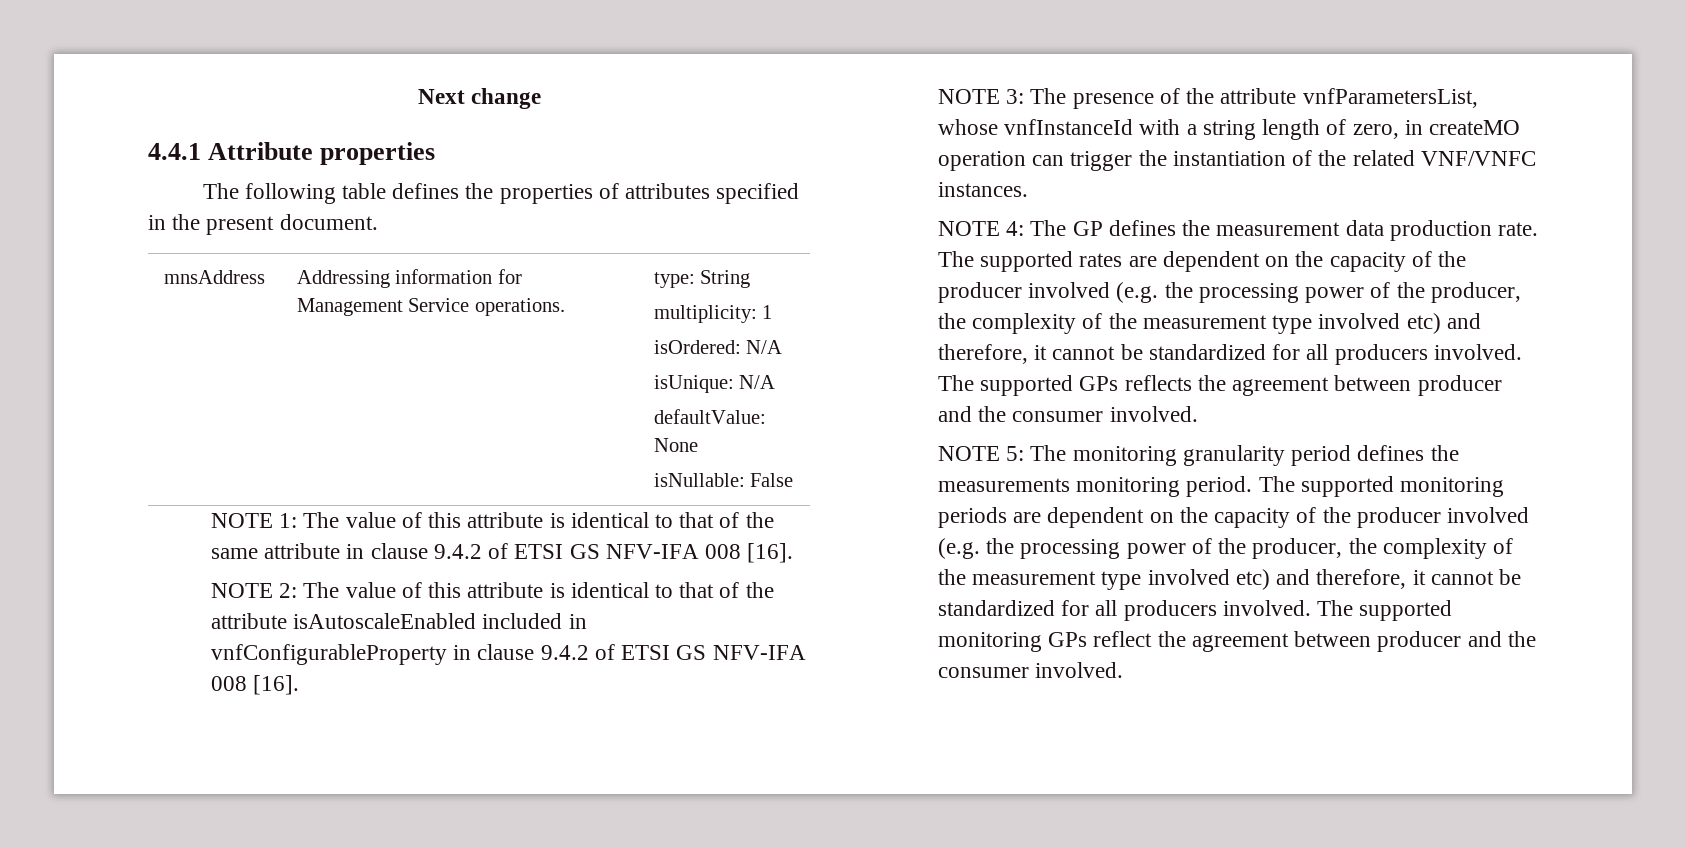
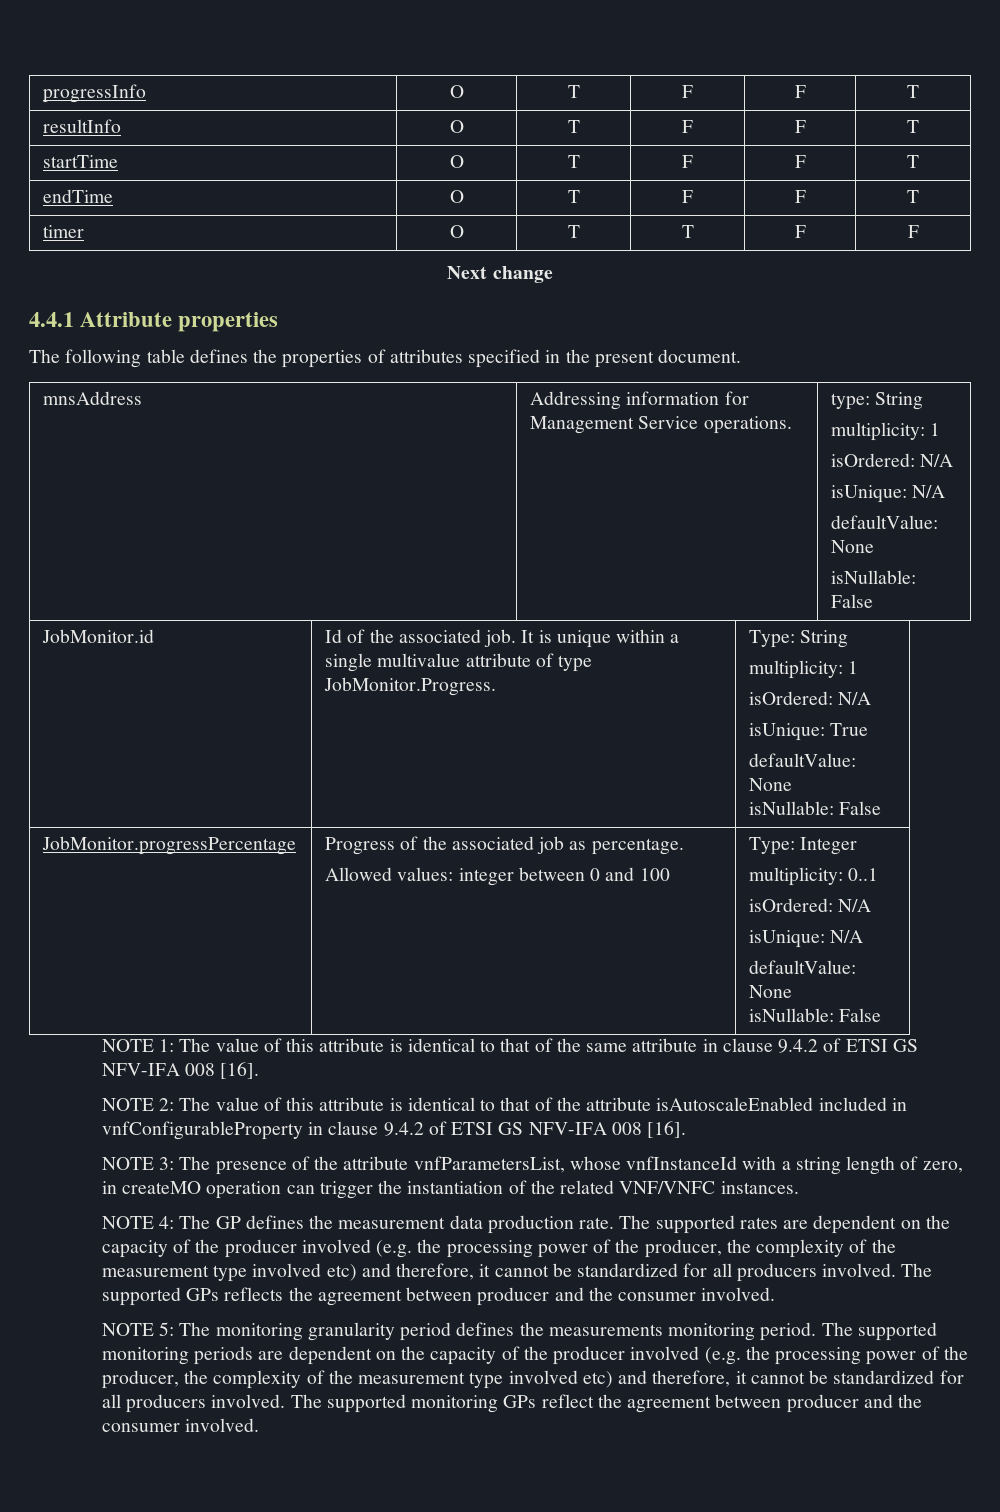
+ progressInfo | O | T | F | F | T
+ resultInfo | O | T | F | F | T
+ startTime | O | T | F | F | T
+ endTime | O | T | F | F | T
+ timer | O | T | T | F | F
+ JobMonitor.id | Id of the associated job. It is unique within a single multivalue attribute of type JobMonitor.Progress. | Type: String
+ multiplicity: 1
+ isOrdered: N/A
+ isUnique: True
+ defaultValue: None
+ isNullable: False
+ JobMonitor.progressPercentage | Progress of the associated job as percentage.
+ Allowed values: integer between 0 and 100 | Type: Integer
+ multiplicity: 0..1
+ isOrdered: N/A
+ isUnique: N/A
+ defaultValue: None
+ isNullable: False

